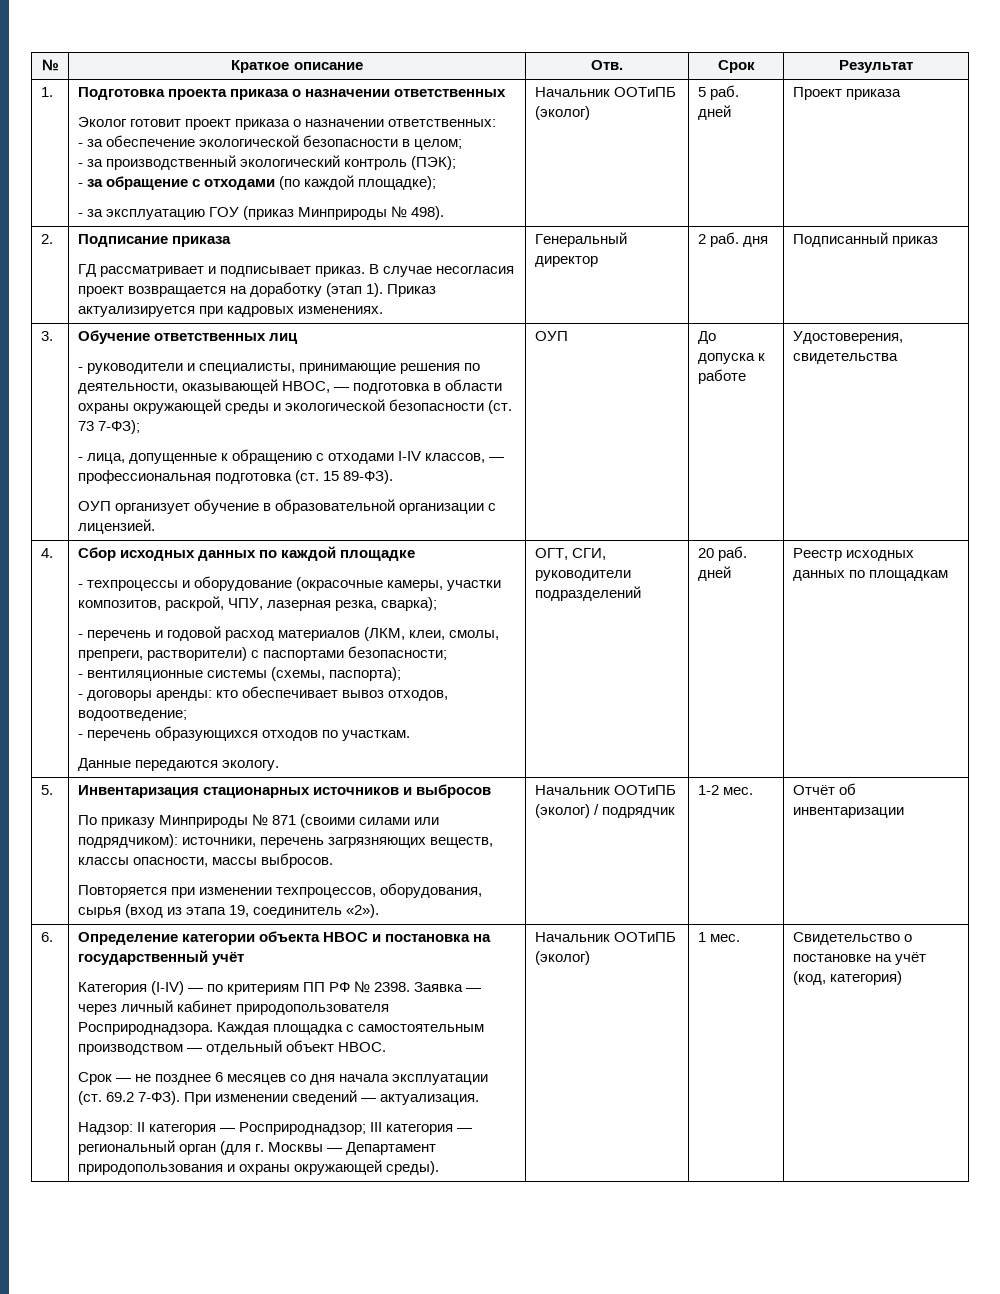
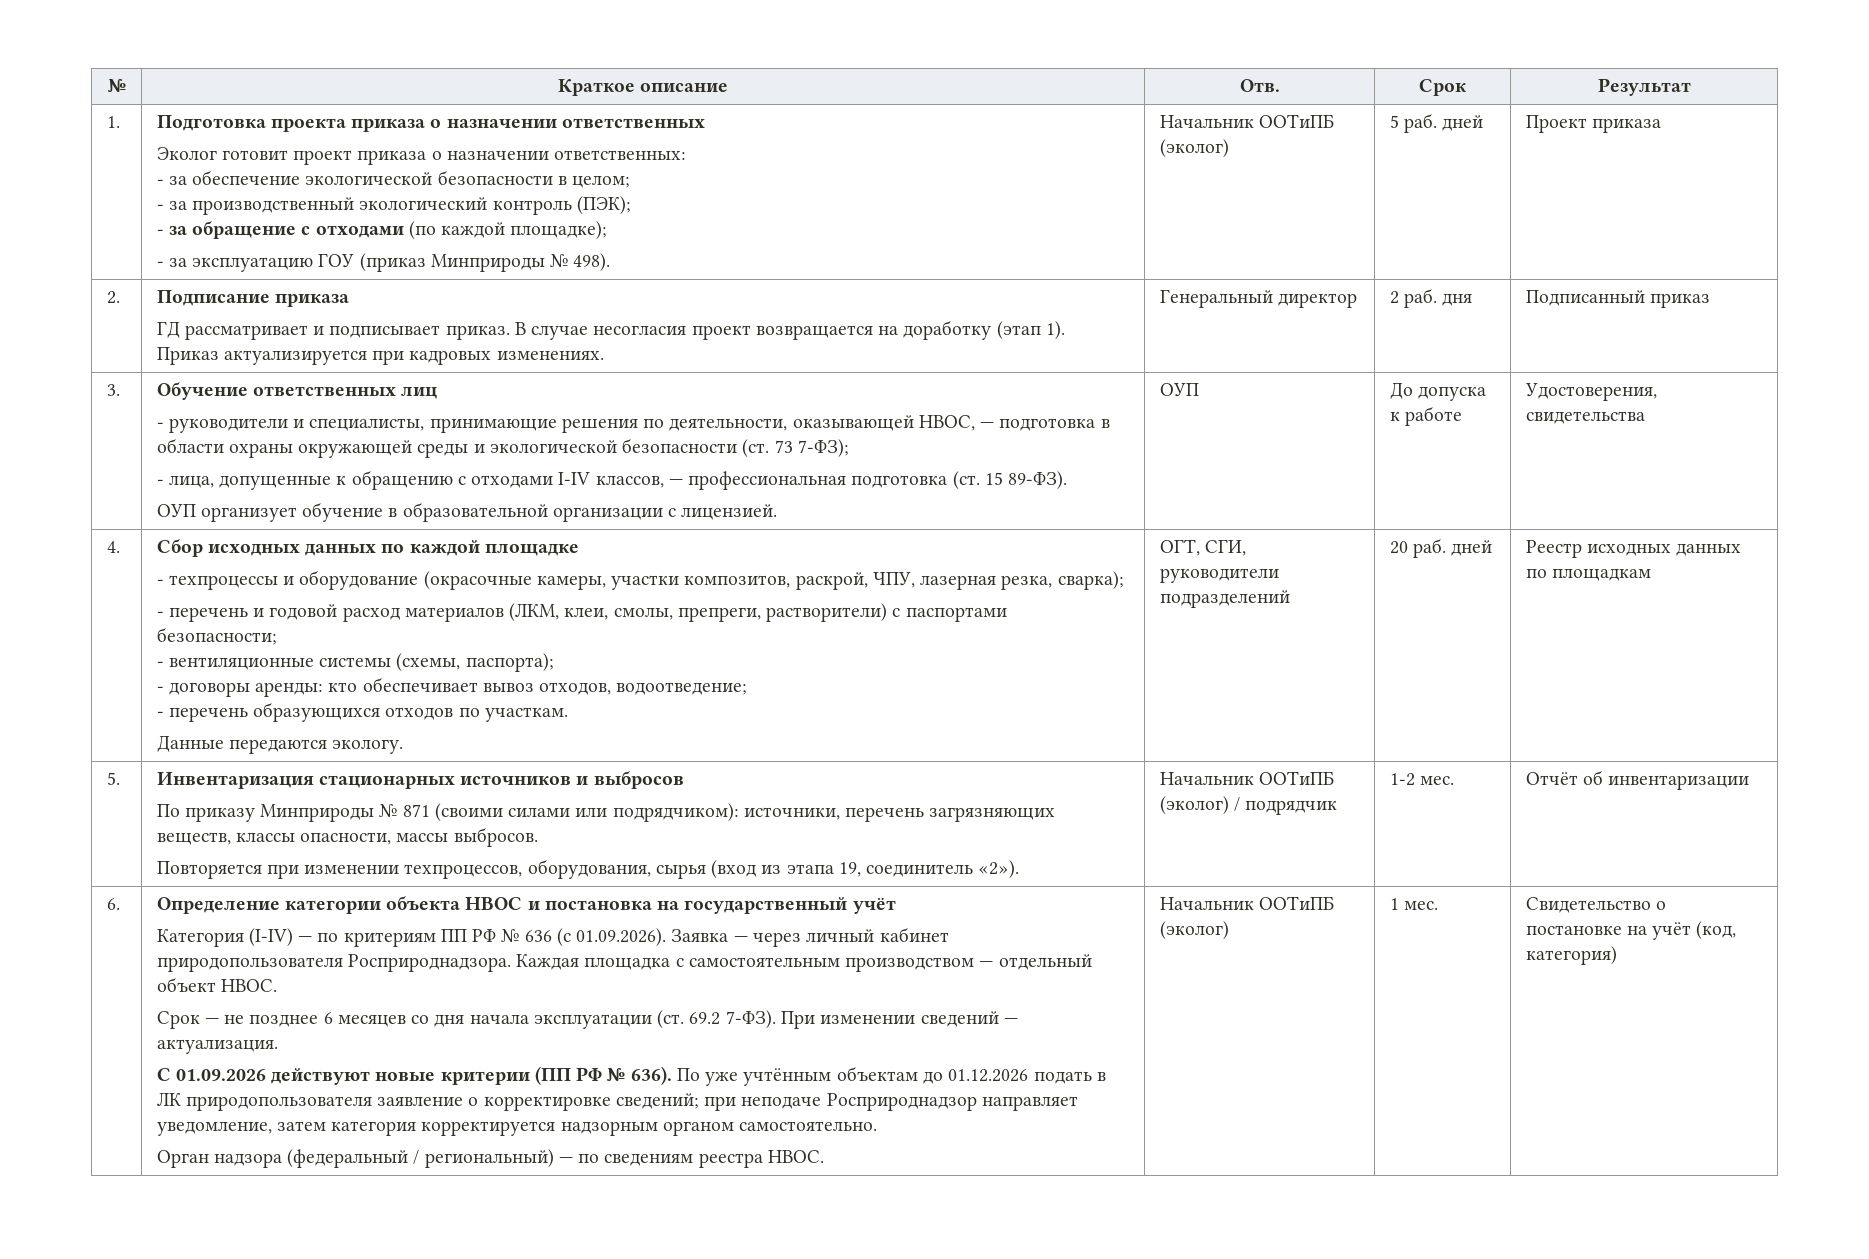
- Категория (I-IV) — по критериям ПП РФ № 2398. Заявка — через личный кабинет природопользователя Росприроднадзора.
+ Категория (I-IV) — по критериям ПП РФ № 636 (с 01.09.2026). Заявка — через личный кабинет природопользователя Росприроднадзора.
- Надзор: II категория — Росприроднадзор; III категория — региональный орган (для г. Москвы — Департамент природопользования и охраны окружающей среды).
+ С 01.09.2026 действуют новые критерии (ПП РФ № 636). По уже учтённым объектам до 01.12.2026 подать в ЛК природопользователя заявление о корректировке сведений; при неподаче Росприроднадзор направляет уведомление, затем категория корректируется надзорным органом самостоятельно.
+ Орган надзора (федеральный / региональный) — по сведениям реестра НВОС.

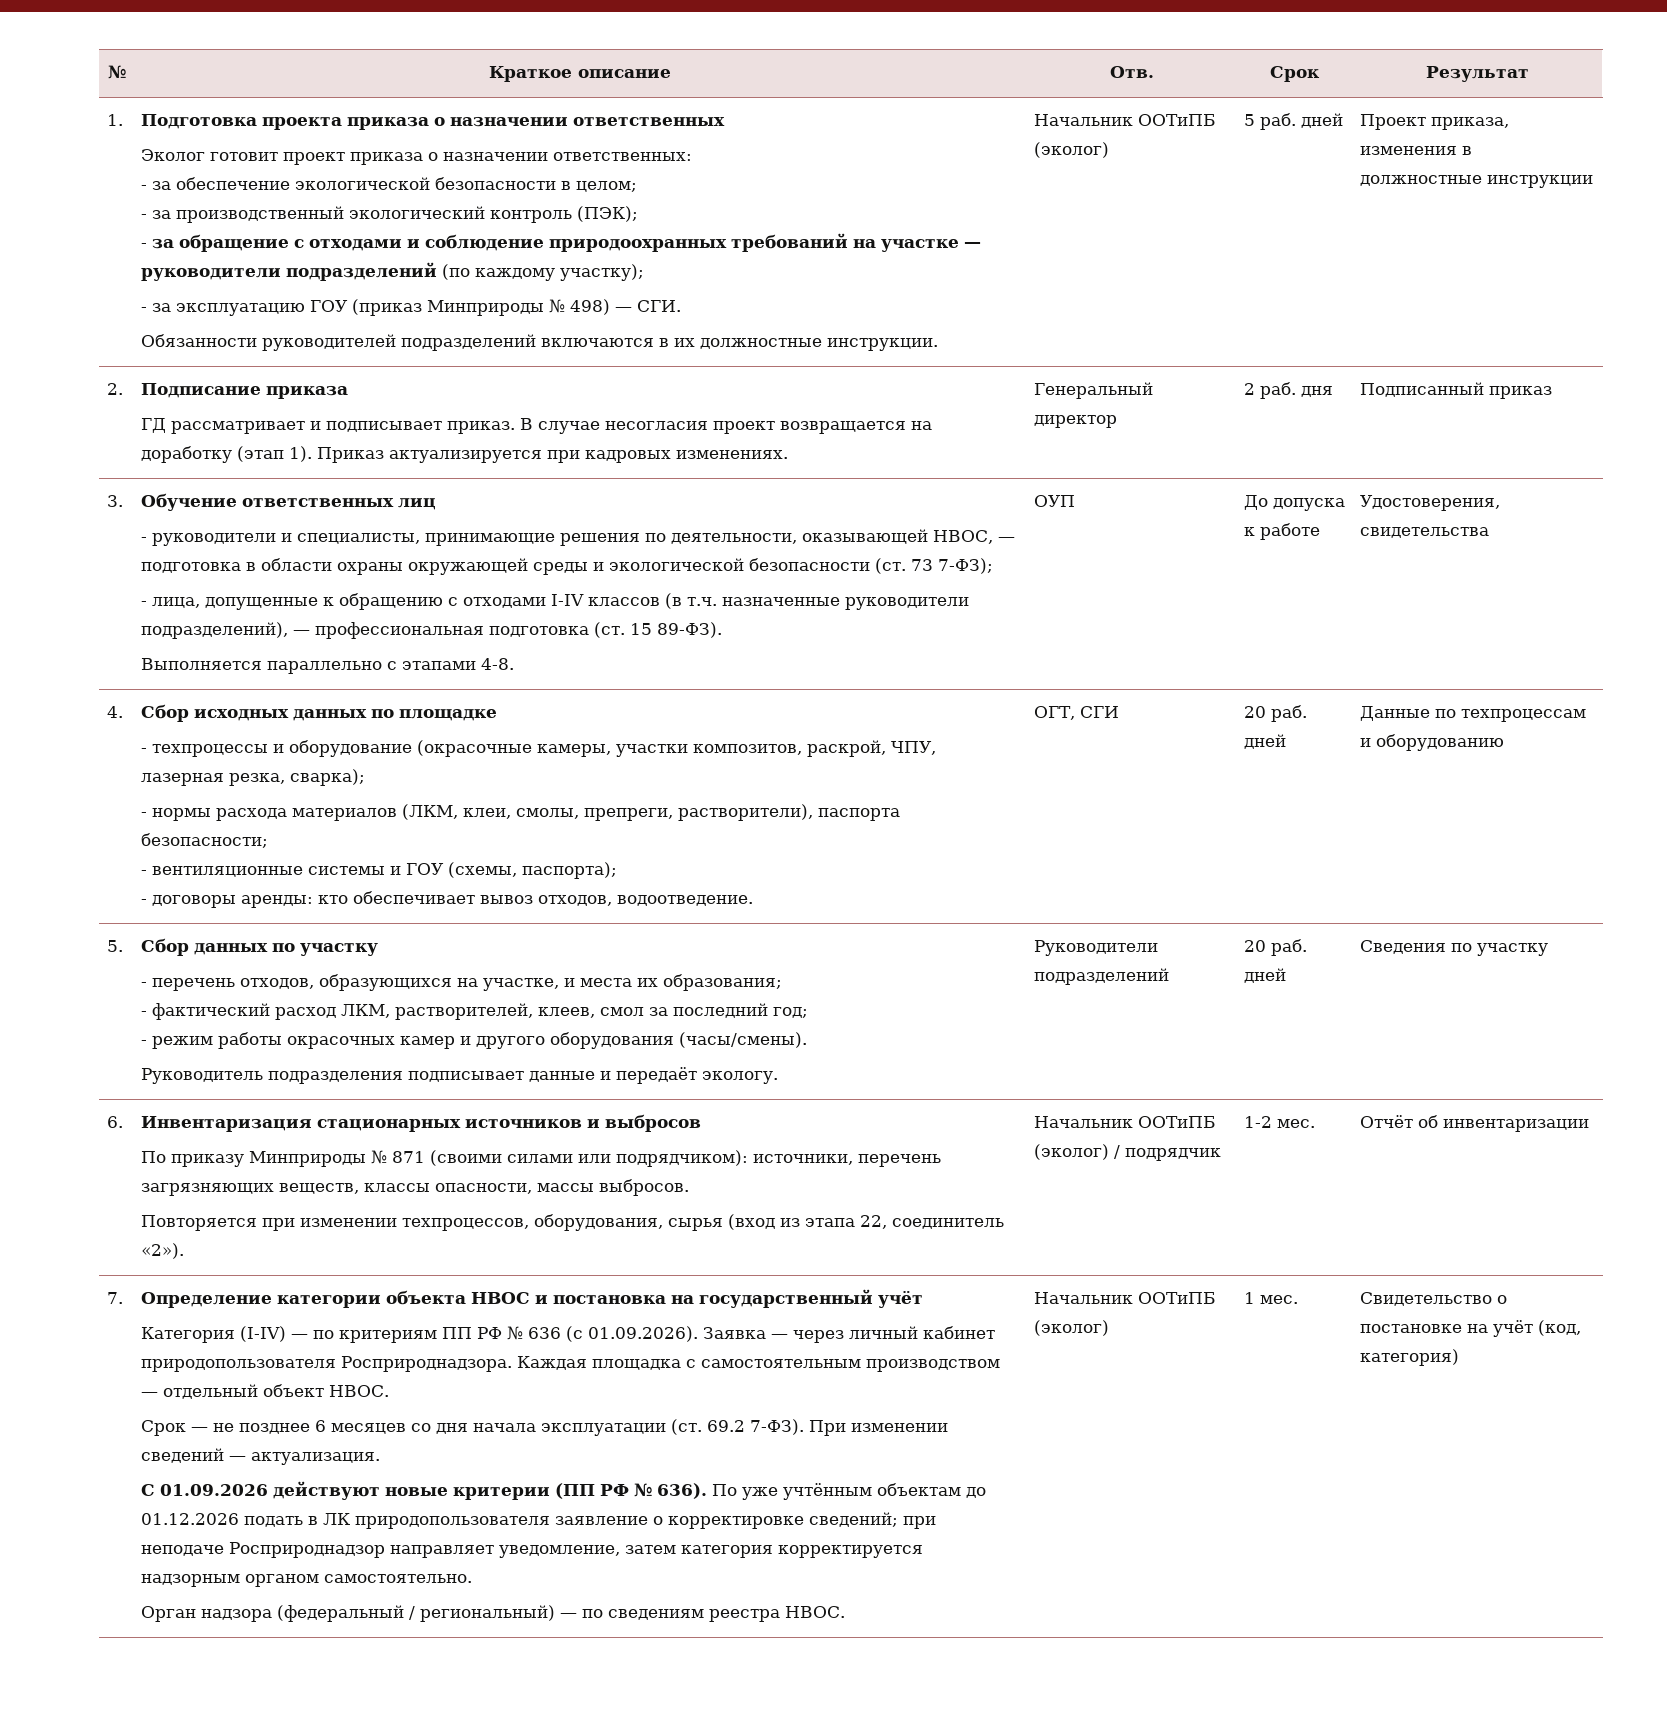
- - за обращение с отходами (по каждой площадке);
+ - за обращение с отходами и соблюдение природоохранных требований на участке — руководители подразделений (по каждому участку);
- - за эксплуатацию ГОУ (приказ Минприроды № 498).
+ - за эксплуатацию ГОУ (приказ Минприроды № 498) — СГИ.
+ Обязанности руководителей подразделений включаются в их должностные инструкции.
- Проект приказа
+ Проект приказа, изменения в должностные инструкции
- - лица, допущенные к обращению с отходами I-IV классов, — профессиональная подготовка (ст. 15 89-ФЗ).
+ - лица, допущенные к обращению с отходами I-IV классов (в т.ч. назначенные руководители подразделений), — профессиональная подготовка (ст. 15 89-ФЗ).
- ОУП организует обучение в образовательной организации с лицензией.
+ Выполняется параллельно с этапами 4-8.
- Сбор исходных данных по каждой площадке
+ Сбор исходных данных по площадке
- - перечень и годовой расход материалов (ЛКМ, клеи, смолы, препреги, растворители) с паспортами безопасности;
+ - нормы расхода материалов (ЛКМ, клеи, смолы, препреги, растворители), паспорта безопасности;
- - вентиляционные системы (схемы, паспорта);
+ - вентиляционные системы и ГОУ (схемы, паспорта);
- - договоры аренды: кто обеспечивает вывоз отходов, водоотведение;
- - перечень образующихся отходов по участкам.
- Данные передаются экологу. | ОГТ, СГИ, руководители подразделений | 20 раб. дней | Реестр исходных данных по площадкам
- 5.
+ - договоры аренды: кто обеспечивает вывоз отходов, водоотведение. | ОГТ, СГИ | 20 раб. дней | Данные по техпроцессам и оборудованию
+ 5. | Сбор данных по участку
+ - перечень отходов, образующихся на участке, и места их образования;
+ - фактический расход ЛКМ, растворителей, клеев, смол за последний год;
+ - режим работы окрасочных камер и другого оборудования (часы/смены).
+ Руководитель подразделения подписывает данные и передаёт экологу. | Руководители подразделений | 20 раб. дней | Сведения по участку
+ 6.
- Повторяется при изменении техпроцессов, оборудования, сырья (вход из этапа 19, соединитель «2»).
+ Повторяется при изменении техпроцессов, оборудования, сырья (вход из этапа 22, соединитель «2»).
- 6.
+ 7.

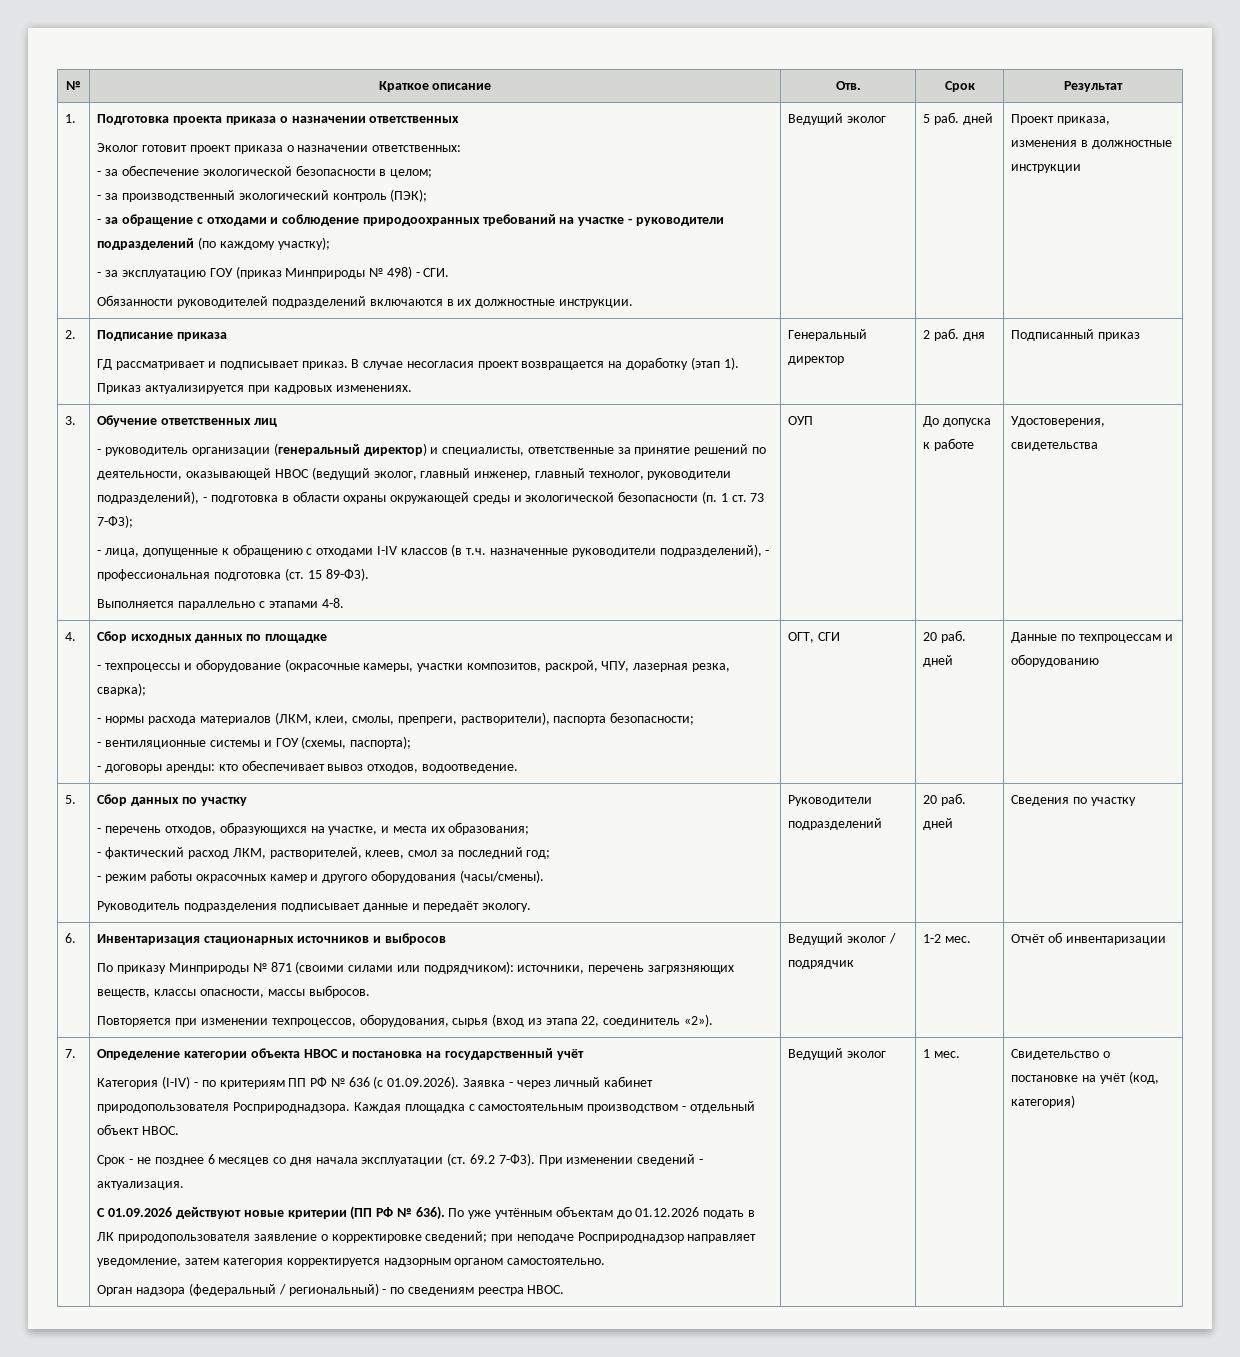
- - за обращение с отходами и соблюдение природоохранных требований на участке — руководители подразделений (по каждому участку);
+ - за обращение с отходами и соблюдение природоохранных требований на участке - руководители подразделений (по каждому участку);
- - за эксплуатацию ГОУ (приказ Минприроды № 498) — СГИ.
+ - за эксплуатацию ГОУ (приказ Минприроды № 498) - СГИ.
- Обязанности руководителей подразделений включаются в их должностные инструкции. | Начальник ООТиПБ (эколог)
+ Обязанности руководителей подразделений включаются в их должностные инструкции. | Ведущий эколог
- - руководители и специалисты, принимающие решения по деятельности, оказывающей НВОС, — подготовка в области охраны окружающей среды и экологической безопасности (ст. 73 7-ФЗ);
+ - руководитель организации (генеральный директор) и специалисты, ответственные за принятие решений по деятельности, оказывающей НВОС (ведущий эколог, главный инженер, главный технолог, руководители подразделений), - подготовка в области охраны окружающей среды и экологической безопасности (п. 1 ст. 73 7-ФЗ);
- - лица, допущенные к обращению с отходами I-IV классов (в т.ч. назначенные руководители подразделений), — профессиональная подготовка (ст. 15 89-ФЗ).
+ - лица, допущенные к обращению с отходами I-IV классов (в т.ч. назначенные руководители подразделений), - профессиональная подготовка (ст. 15 89-ФЗ).
- Начальник ООТиПБ (эколог) / подрядчик
+ Ведущий эколог / подрядчик
- Категория (I-IV) — по критериям ПП РФ № 636 (с 01.09.2026). Заявка — через личный кабинет природопользователя Росприроднадзора.
+ Категория (I-IV) - по критериям ПП РФ № 636 (с 01.09.2026). Заявка - через личный кабинет природопользователя Росприроднадзора.
- Каждая площадка с самостоятельным производством — отдельный объект НВОС.
+ Каждая площадка с самостоятельным производством - отдельный объект НВОС.
- Срок — не позднее 6 месяцев со дня начала эксплуатации (ст. 69.2 7-ФЗ).
+ Срок - не позднее 6 месяцев со дня начала эксплуатации (ст. 69.2 7-ФЗ).
- При изменении сведений — актуализация.
+ При изменении сведений - актуализация.
- Орган надзора (федеральный / региональный) — по сведениям реестра НВОС. | Начальник ООТиПБ (эколог)
+ Орган надзора (федеральный / региональный) - по сведениям реестра НВОС. | Ведущий эколог

